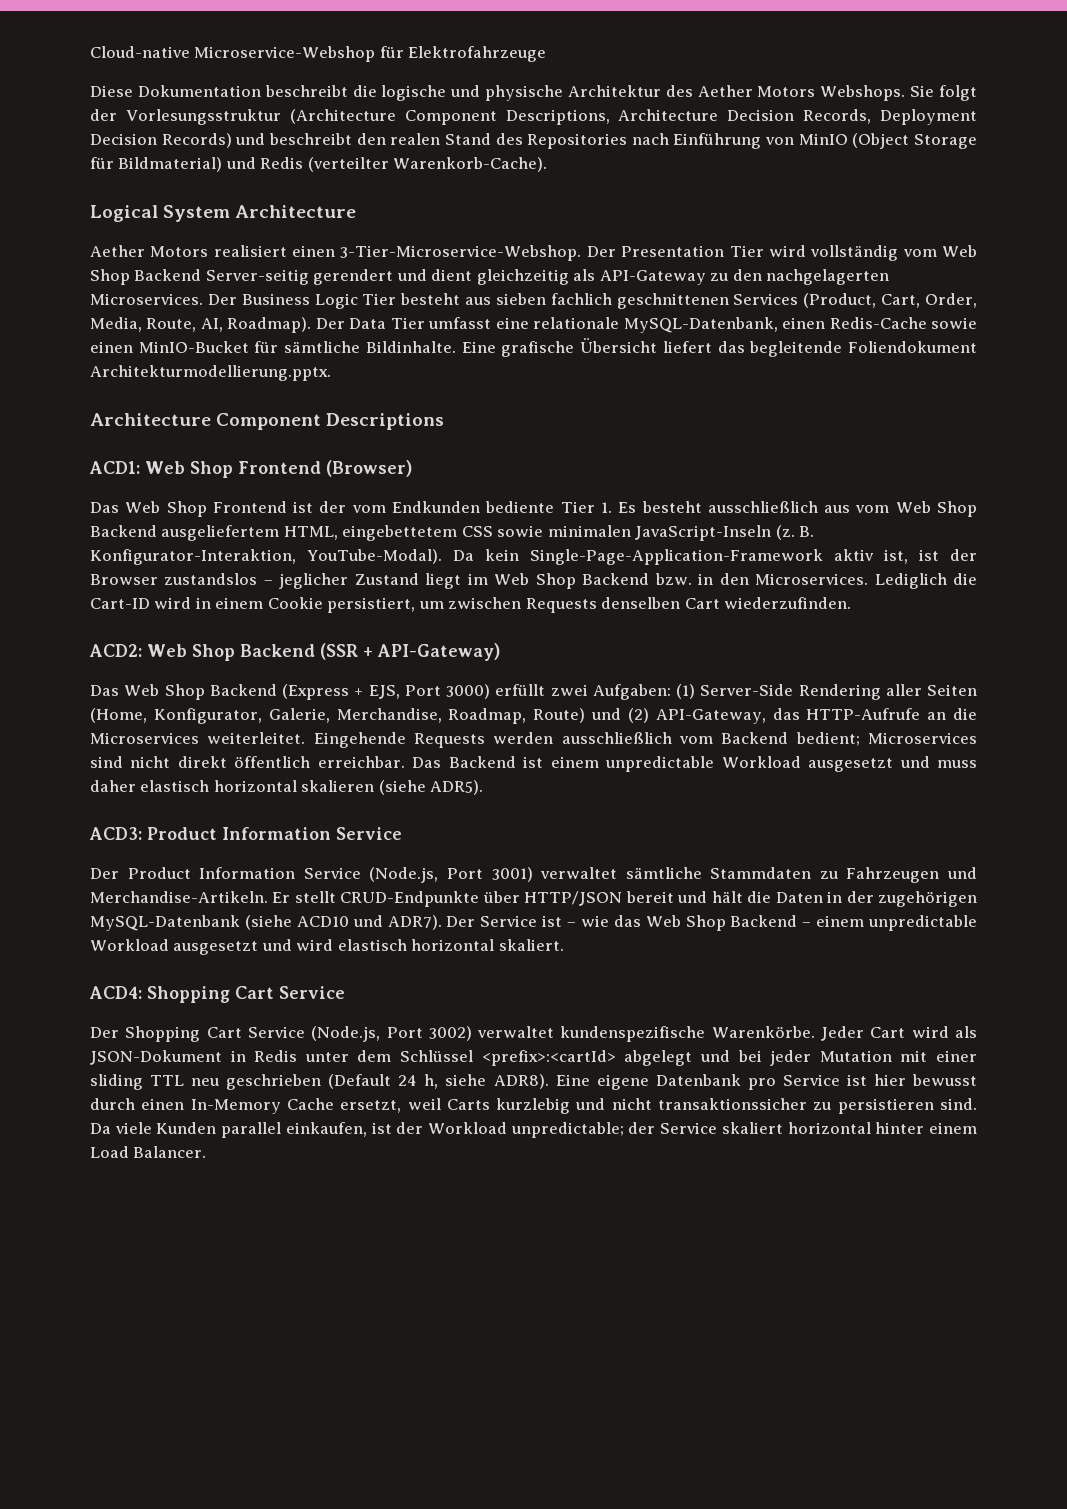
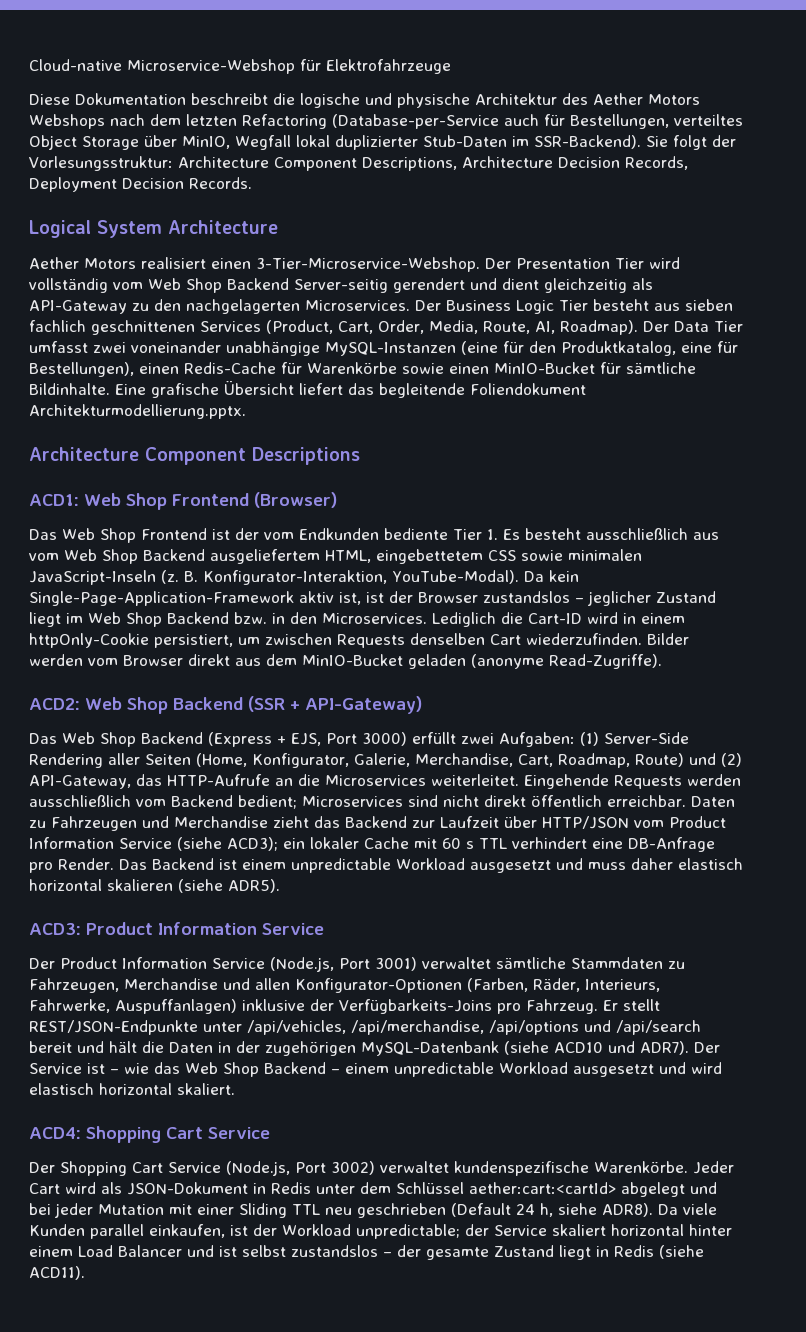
- Diese Dokumentation beschreibt die logische und physische Architektur des Aether Motors Webshops.
+ Diese Dokumentation beschreibt die logische und physische Architektur des Aether Motors Webshops nach dem letzten Refactoring (Database-per-Service auch für Bestellungen, verteiltes Object Storage über MinIO, Wegfall lokal duplizierter Stub-Daten im SSR-Backend).
- Sie folgt der Vorlesungsstruktur (Architecture Component Descriptions, Architecture Decision Records, Deployment Decision Records) und beschreibt den realen Stand des Repositories nach Einführung von MinIO (Object Storage für Bildmaterial) und Redis (verteilter Warenkorb-Cache).
+ Sie folgt der Vorlesungsstruktur: Architecture Component Descriptions, Architecture Decision Records, Deployment Decision Records.
- Der Data Tier umfasst eine relationale MySQL-Datenbank, einen Redis-Cache sowie einen MinIO-Bucket für sämtliche Bildinhalte.
+ Der Data Tier umfasst zwei voneinander unabhängige MySQL-Instanzen (eine für den Produktkatalog, eine für Bestellungen), einen Redis-Cache für Warenkörbe sowie einen MinIO-Bucket für sämtliche Bildinhalte.
- Lediglich die Cart-ID wird in einem Cookie persistiert, um zwischen Requests denselben Cart wiederzufinden.
+ Lediglich die Cart-ID wird in einem httpOnly-Cookie persistiert, um zwischen Requests denselben Cart wiederzufinden. Bilder werden vom Browser direkt aus dem MinIO-Bucket geladen (anonyme Read-Zugriffe).
- Das Web Shop Backend (Express + EJS, Port 3000) erfüllt zwei Aufgaben: (1) Server-Side Rendering aller Seiten (Home, Konfigurator, Galerie, Merchandise, Roadmap, Route) und (2) API-Gateway, das HTTP-Aufrufe an die Microservices weiterleitet.
+ Das Web Shop Backend (Express + EJS, Port 3000) erfüllt zwei Aufgaben: (1) Server-Side Rendering aller Seiten (Home, Konfigurator, Galerie, Merchandise, Cart, Roadmap, Route) und (2) API-Gateway, das HTTP-Aufrufe an die Microservices weiterleitet.
+ Daten zu Fahrzeugen und Merchandise zieht das Backend zur Laufzeit über HTTP/JSON vom Product Information Service (siehe ACD3); ein lokaler Cache mit 60 s TTL verhindert eine DB-Anfrage pro Render.
- Der Product Information Service (Node.js, Port 3001) verwaltet sämtliche Stammdaten zu Fahrzeugen und Merchandise-Artikeln. Er stellt CRUD-Endpunkte über HTTP/JSON bereit und hält die Daten in der zugehörigen MySQL-Datenbank (siehe ACD10 und ADR7).
+ Der Product Information Service (Node.js, Port 3001) verwaltet sämtliche Stammdaten zu Fahrzeugen, Merchandise und allen Konfigurator-Optionen (Farben, Räder, Interieurs, Fahrwerke, Auspuffanlagen) inklusive der Verfügbarkeits-Joins pro Fahrzeug. Er stellt REST/JSON-Endpunkte unter /api/vehicles, /api/merchandise, /api/options und /api/search bereit und hält die Daten in der zugehörigen MySQL-Datenbank (siehe ACD10 und ADR7).
- Jeder Cart wird als JSON-Dokument in Redis unter dem Schlüssel <prefix>:<cartId> abgelegt und bei jeder Mutation mit einer sliding TTL neu geschrieben (Default 24 h, siehe ADR8).
+ Jeder Cart wird als JSON-Dokument in Redis unter dem Schlüssel aether:cart:<cartId> abgelegt und bei jeder Mutation mit einer Sliding TTL neu geschrieben (Default 24 h, siehe ADR8).
- Eine eigene Datenbank pro Service ist hier bewusst durch einen In-Memory Cache ersetzt, weil Carts kurzlebig und nicht transaktionssicher zu persistieren sind.
- Da viele Kunden parallel einkaufen, ist der Workload unpredictable; der Service skaliert horizontal hinter einem Load Balancer.
+ Da viele Kunden parallel einkaufen, ist der Workload unpredictable; der Service skaliert horizontal hinter einem Load Balancer und ist selbst zustandslos – der gesamte Zustand liegt in Redis (siehe ACD11).

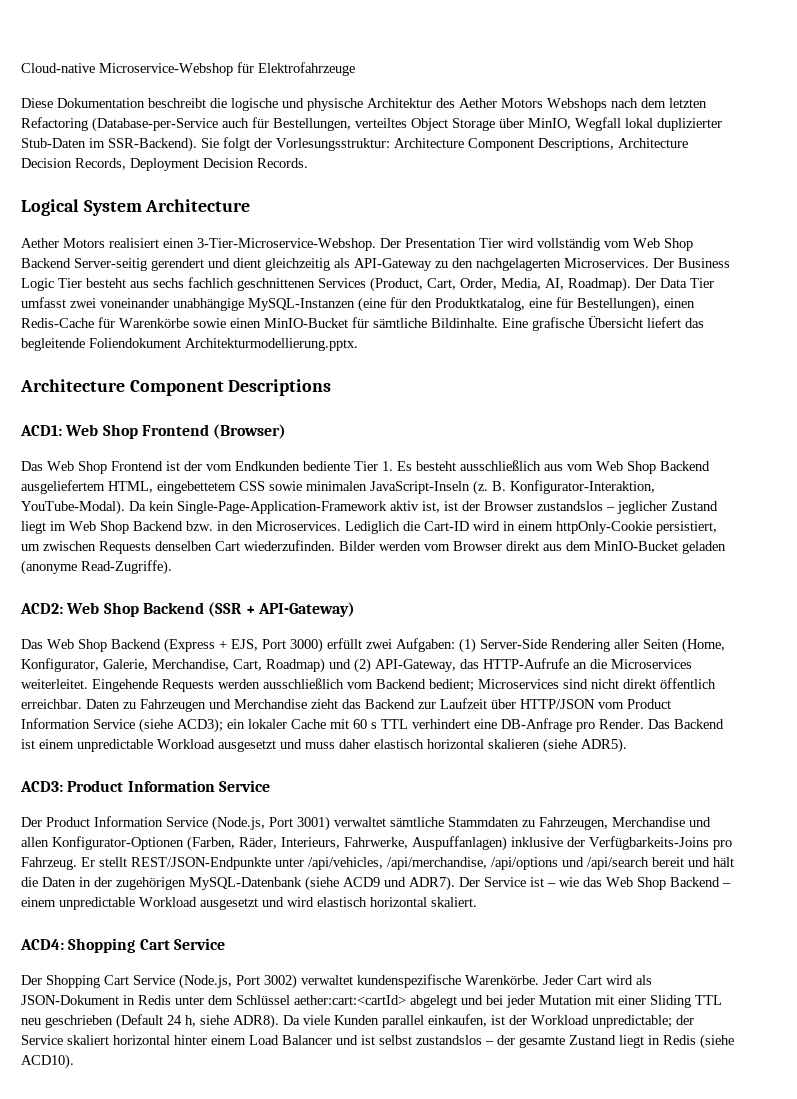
- Der Business Logic Tier besteht aus sieben fachlich geschnittenen Services (Product, Cart, Order, Media, Route, AI, Roadmap).
+ Der Business Logic Tier besteht aus sechs fachlich geschnittenen Services (Product, Cart, Order, Media, AI, Roadmap).
- Das Web Shop Backend (Express + EJS, Port 3000) erfüllt zwei Aufgaben: (1) Server-Side Rendering aller Seiten (Home, Konfigurator, Galerie, Merchandise, Cart, Roadmap, Route) und (2) API-Gateway, das HTTP-Aufrufe an die Microservices weiterleitet.
+ Das Web Shop Backend (Express + EJS, Port 3000) erfüllt zwei Aufgaben: (1) Server-Side Rendering aller Seiten (Home, Konfigurator, Galerie, Merchandise, Cart, Roadmap) und (2) API-Gateway, das HTTP-Aufrufe an die Microservices weiterleitet.
- Er stellt REST/JSON-Endpunkte unter /api/vehicles, /api/merchandise, /api/options und /api/search bereit und hält die Daten in der zugehörigen MySQL-Datenbank (siehe ACD10 und ADR7).
+ Er stellt REST/JSON-Endpunkte unter /api/vehicles, /api/merchandise, /api/options und /api/search bereit und hält die Daten in der zugehörigen MySQL-Datenbank (siehe ACD9 und ADR7).
- Da viele Kunden parallel einkaufen, ist der Workload unpredictable; der Service skaliert horizontal hinter einem Load Balancer und ist selbst zustandslos – der gesamte Zustand liegt in Redis (siehe ACD11).
+ Da viele Kunden parallel einkaufen, ist der Workload unpredictable; der Service skaliert horizontal hinter einem Load Balancer und ist selbst zustandslos – der gesamte Zustand liegt in Redis (siehe ACD10).

